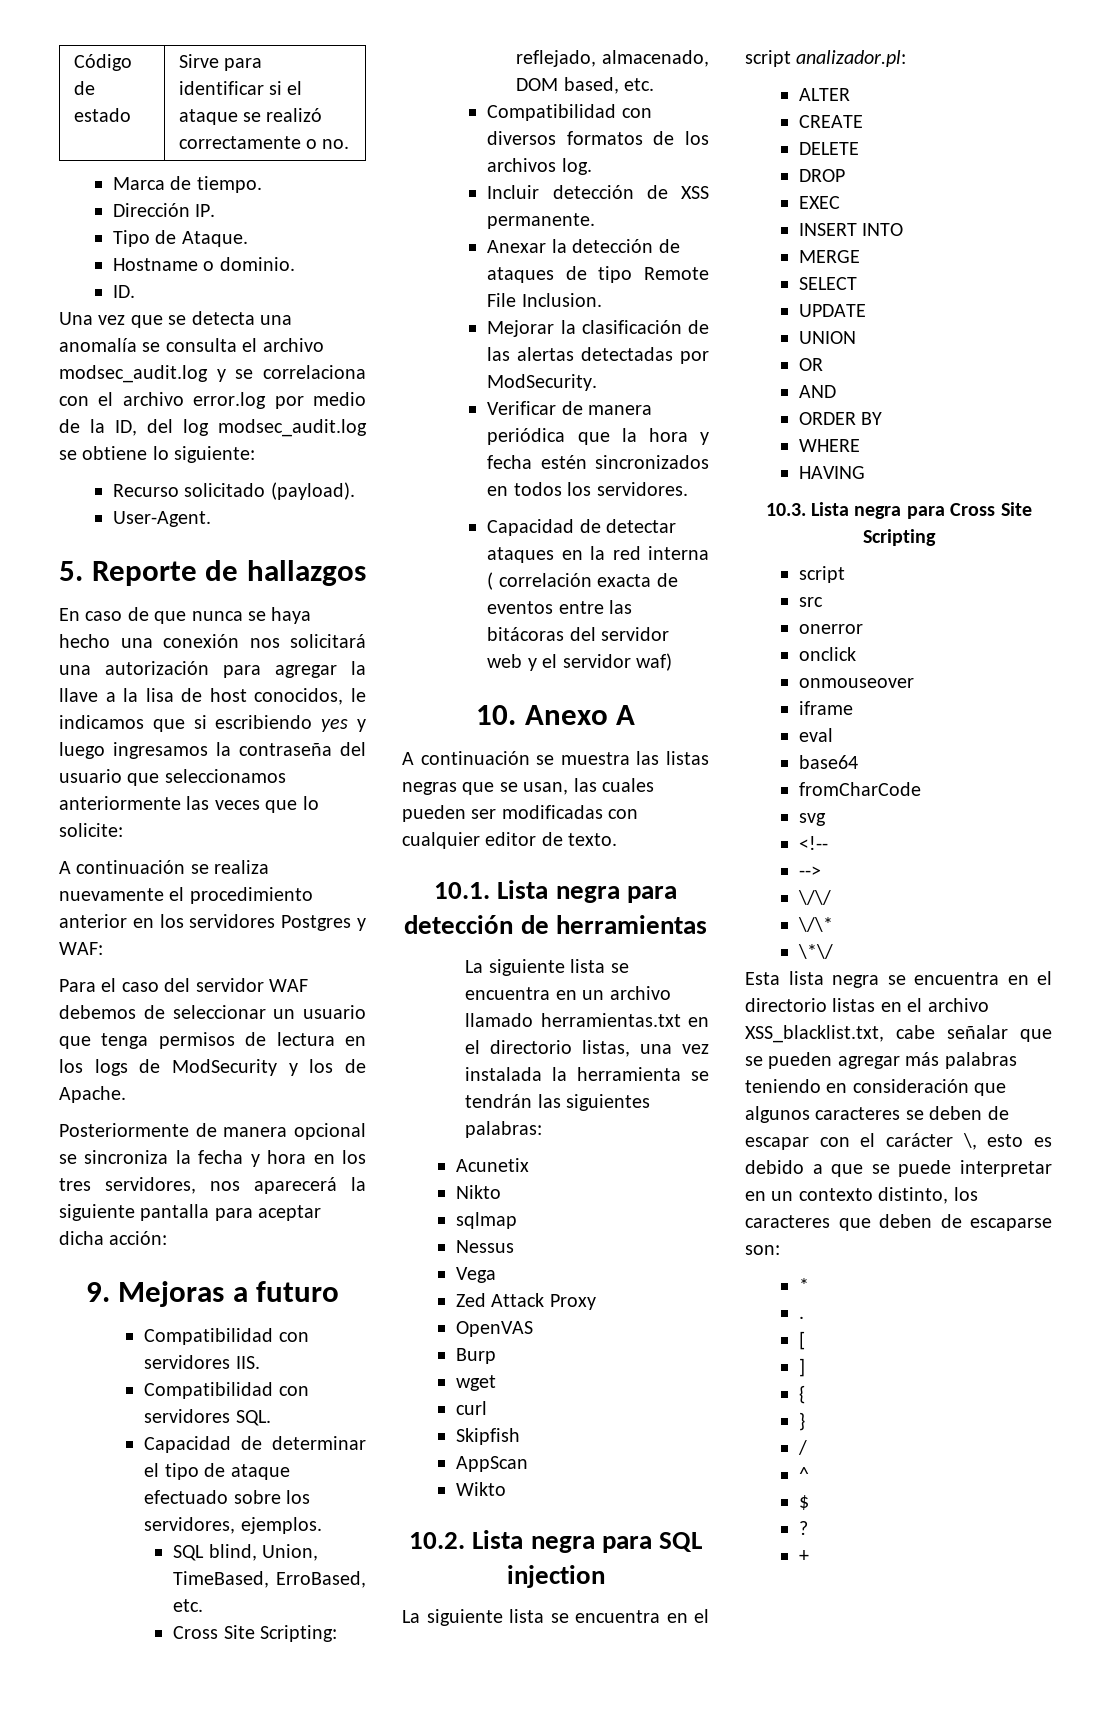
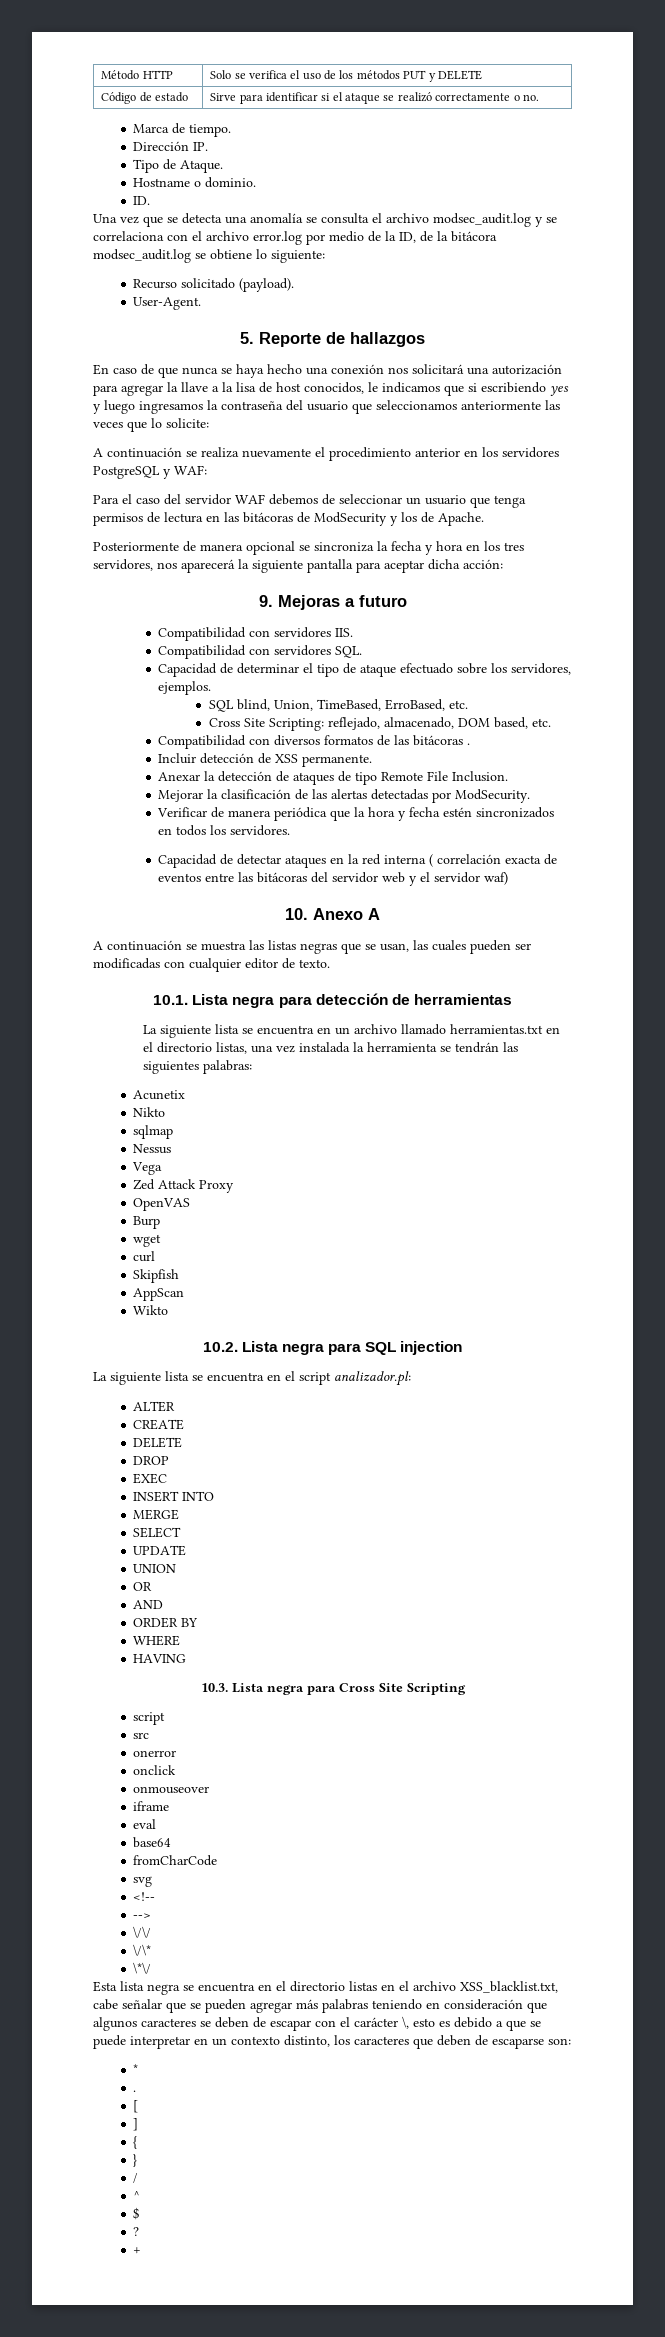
+ Método HTTP | Solo se verifica el uso de los métodos PUT y DELETE
- Una vez que se detecta una anomalía se consulta el archivo modsec_audit.log y se correlaciona con el archivo error.log por medio de la ID, del log modsec_audit.log se obtiene lo siguiente:
+ Una vez que se detecta una anomalía se consulta el archivo modsec_audit.log y se correlaciona con el archivo error.log por medio de la ID, de la bitácora modsec_audit.log se obtiene lo siguiente:
- A continuación se realiza nuevamente el procedimiento anterior en los servidores Postgres y WAF:
+ A continuación se realiza nuevamente el procedimiento anterior en los servidores PostgreSQL y WAF:
- Para el caso del servidor WAF debemos de seleccionar un usuario que tenga permisos de lectura en los logs de ModSecurity y los de Apache.
+ Para el caso del servidor WAF debemos de seleccionar un usuario que tenga permisos de lectura en las bitácoras de ModSecurity y los de Apache.
- Compatibilidad con diversos formatos de los archivos log.
+ Compatibilidad con diversos formatos de las bitácoras .

